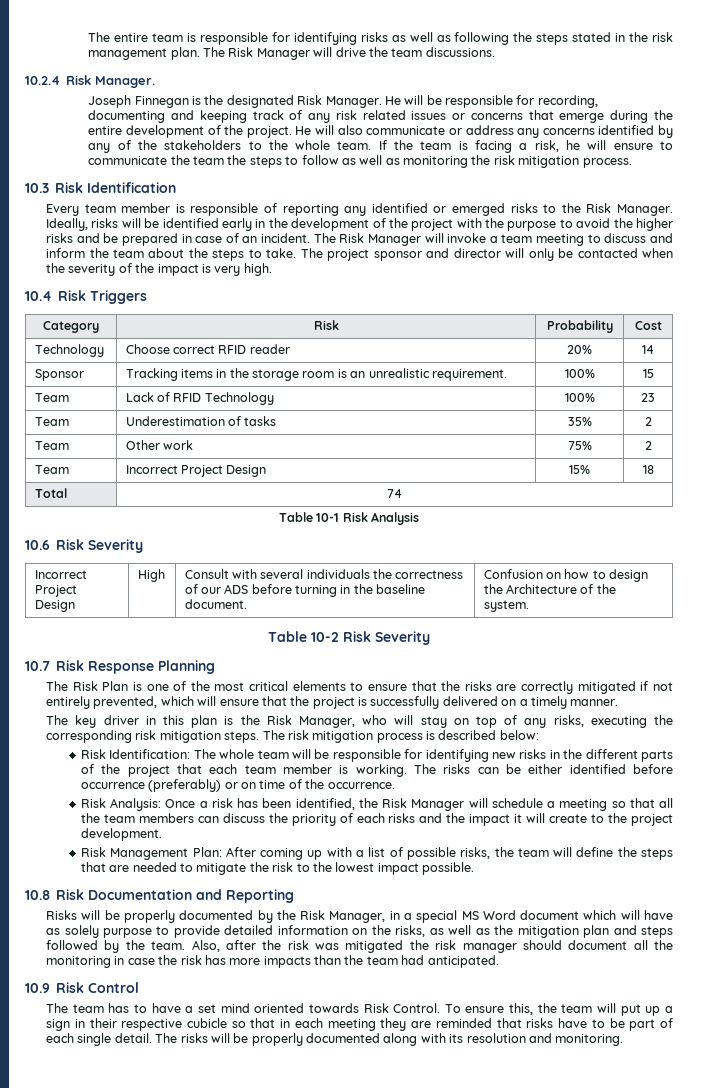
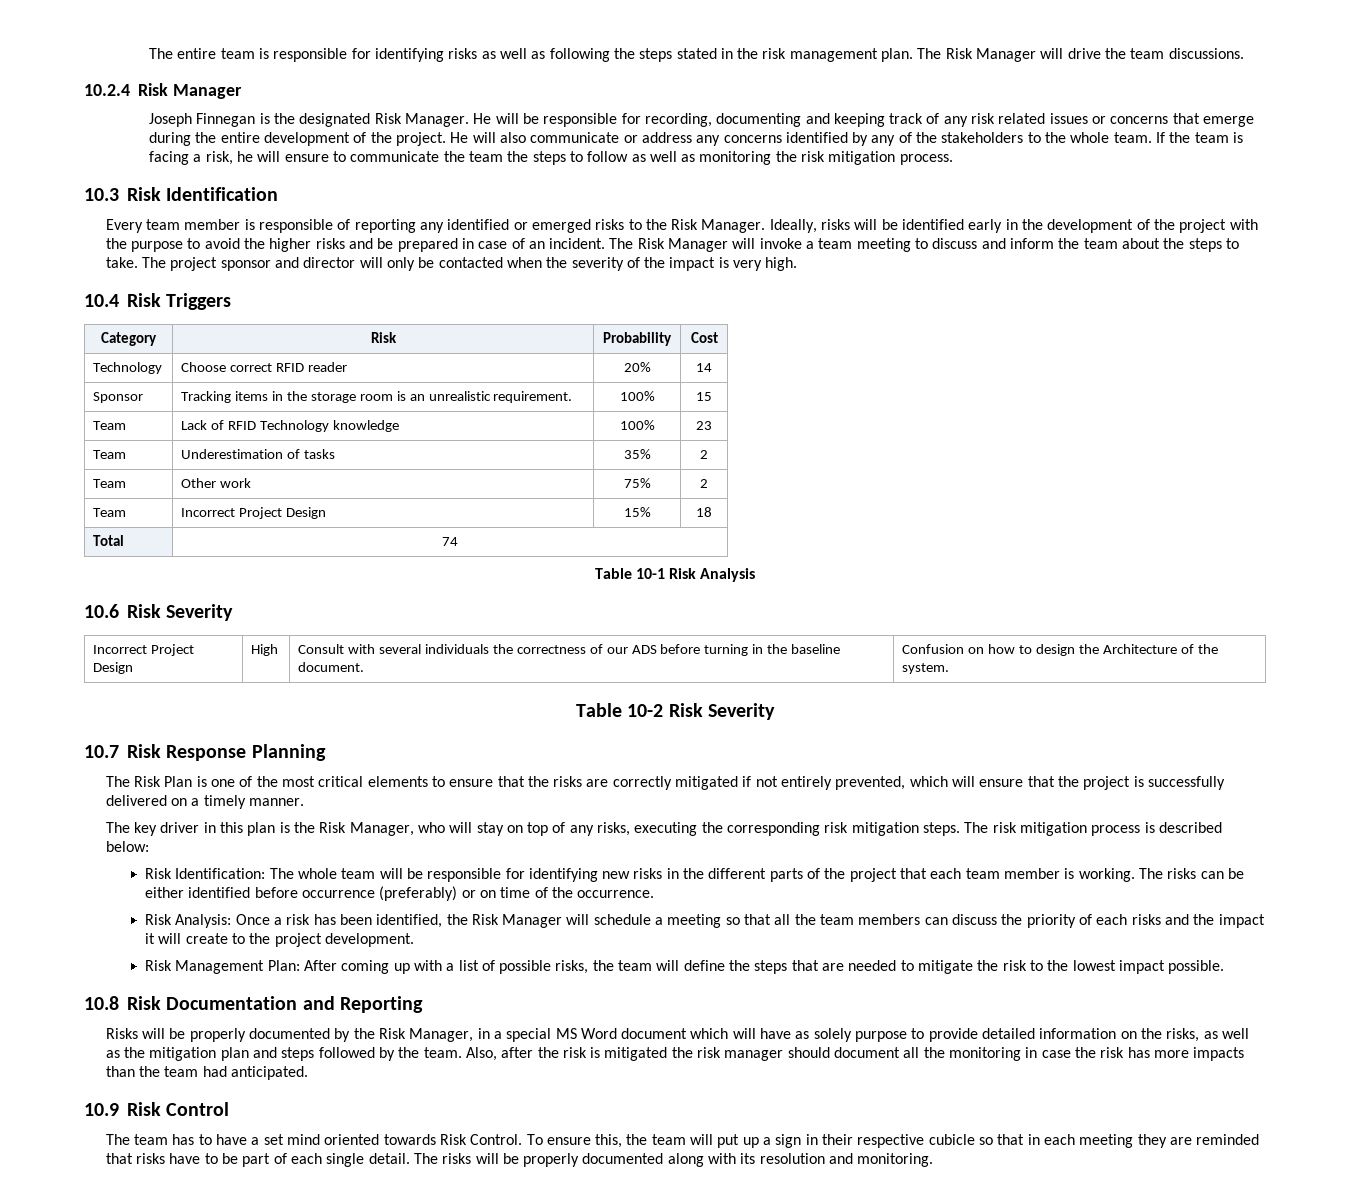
- 10.2.4 Risk Manager.
+ 10.2.4 Risk Manager
- Team | Lack of RFID Technology | 100% | 23
+ Team | Lack of RFID Technology knowledge | 100% | 23
- Also, after the risk was mitigated the risk manager should document all the monitoring in case the risk has more impacts than the team had anticipated.
+ Also, after the risk is mitigated the risk manager should document all the monitoring in case the risk has more impacts than the team had anticipated.

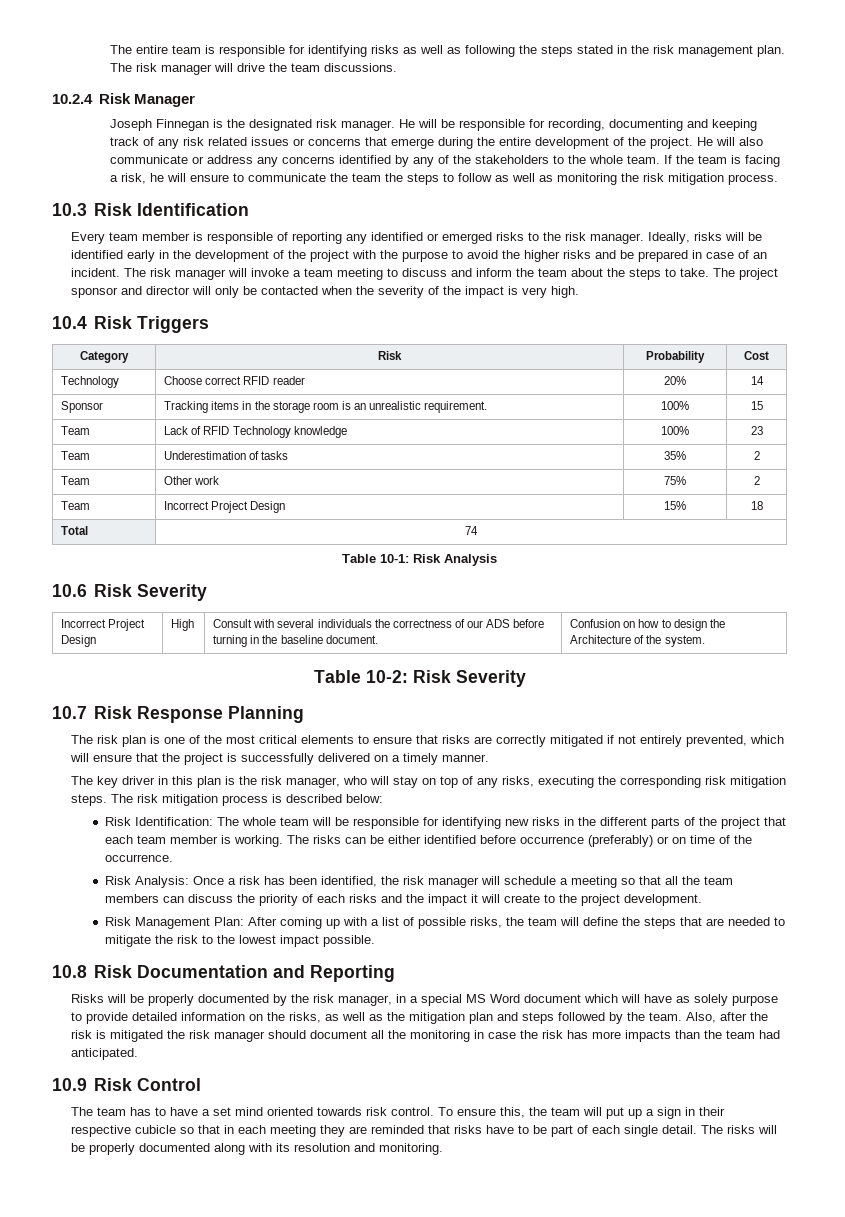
- The Risk Manager will drive the team discussions.
+ The risk manager will drive the team discussions.
- Joseph Finnegan is the designated Risk Manager.
+ Joseph Finnegan is the designated risk manager.
- Every team member is responsible of reporting any identified or emerged risks to the Risk Manager.
+ Every team member is responsible of reporting any identified or emerged risks to the risk manager.
- The Risk Manager will invoke a team meeting to discuss and inform the team about the steps to take.
+ The risk manager will invoke a team meeting to discuss and inform the team about the steps to take.
- Table 10-1 Risk Analysis
+ Table 10-1: Risk Analysis
- Table 10-2 Risk Severity
+ Table 10-2: Risk Severity
- The Risk Plan is one of the most critical elements to ensure that the risks are correctly mitigated if not entirely prevented, which will ensure that the project is successfully delivered on a timely manner.
+ The risk plan is one of the most critical elements to ensure that risks are correctly mitigated if not entirely prevented, which will ensure that the project is successfully delivered on a timely manner.
- The key driver in this plan is the Risk Manager, who will stay on top of any risks, executing the corresponding risk mitigation steps.
+ The key driver in this plan is the risk manager, who will stay on top of any risks, executing the corresponding risk mitigation steps.
- Risk Analysis: Once a risk has been identified, the Risk Manager will schedule a meeting so that all the team members can discuss the priority of each risks and the impact it will create to the project development.
+ Risk Analysis: Once a risk has been identified, the risk manager will schedule a meeting so that all the team members can discuss the priority of each risks and the impact it will create to the project development.
- Risks will be properly documented by the Risk Manager, in a special MS Word document which will have as solely purpose to provide detailed information on the risks, as well as the mitigation plan and steps followed by the team.
+ Risks will be properly documented by the risk manager, in a special MS Word document which will have as solely purpose to provide detailed information on the risks, as well as the mitigation plan and steps followed by the team.
- The team has to have a set mind oriented towards Risk Control.
+ The team has to have a set mind oriented towards risk control.

